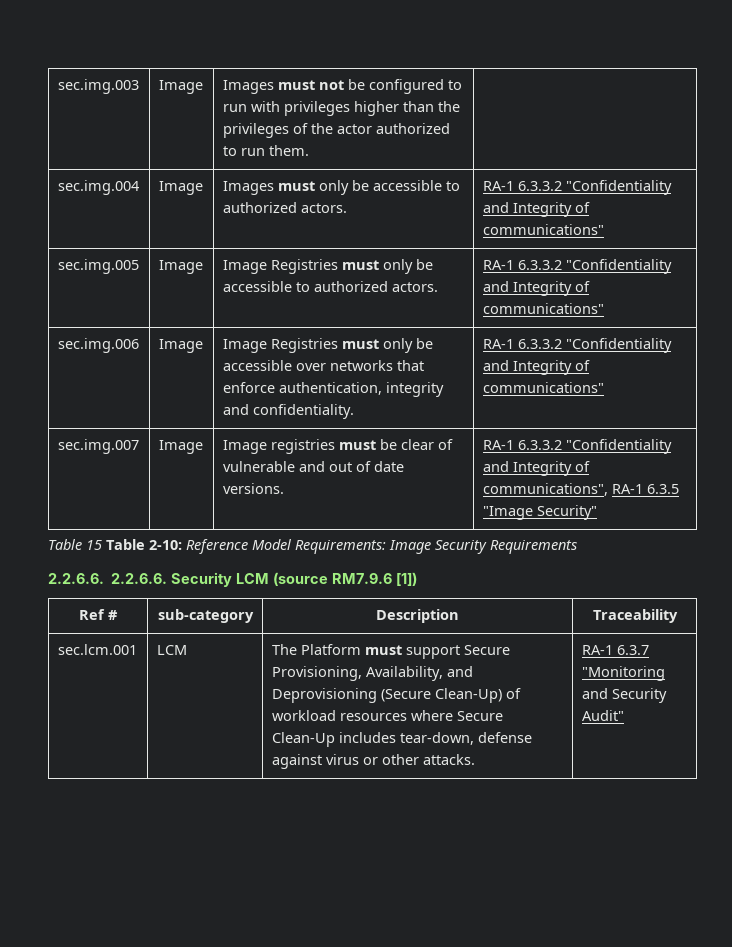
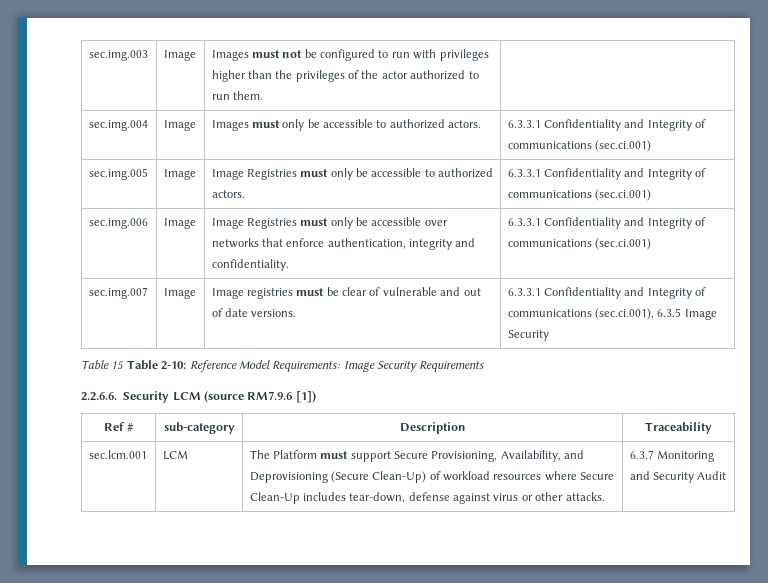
- sec.img.004 | Image | Images must only be accessible to authorized actors. | RA-1 6.3.3.2 "Confidentiality and Integrity of communications"
+ sec.img.004 | Image | Images must only be accessible to authorized actors. | 6.3.3.1 Confidentiality and Integrity of communications (sec.ci.001)
- sec.img.005 | Image | Image Registries must only be accessible to authorized actors. | RA-1 6.3.3.2 "Confidentiality and Integrity of communications"
+ sec.img.005 | Image | Image Registries must only be accessible to authorized actors. | 6.3.3.1 Confidentiality and Integrity of communications (sec.ci.001)
- sec.img.006 | Image | Image Registries must only be accessible over networks that enforce authentication, integrity and confidentiality. | RA-1 6.3.3.2 "Confidentiality and Integrity of communications"
+ sec.img.006 | Image | Image Registries must only be accessible over networks that enforce authentication, integrity and confidentiality. | 6.3.3.1 Confidentiality and Integrity of communications (sec.ci.001)
- sec.img.007 | Image | Image registries must be clear of vulnerable and out of date versions. | RA-1 6.3.3.2 "Confidentiality and Integrity of communications", RA-1 6.3.5 "Image Security"
+ sec.img.007 | Image | Image registries must be clear of vulnerable and out of date versions. | 6.3.3.1 Confidentiality and Integrity of communications (sec.ci.001), 6.3.5 Image Security
- 2.2.6.6. 2.2.6.6. Security LCM (source RM7.9.6 [1])
+ 2.2.6.6. Security LCM (source RM7.9.6 [1])
- sec.lcm.001 | LCM | The Platform must support Secure Provisioning, Availability, and Deprovisioning (Secure Clean-Up) of workload resources where Secure Clean-Up includes tear-down, defense against virus or other attacks. | RA-1 6.3.7 "Monitoring and Security Audit"
+ sec.lcm.001 | LCM | The Platform must support Secure Provisioning, Availability, and Deprovisioning (Secure Clean-Up) of workload resources where Secure Clean-Up includes tear-down, defense against virus or other attacks. | 6.3.7 Monitoring and Security Audit

